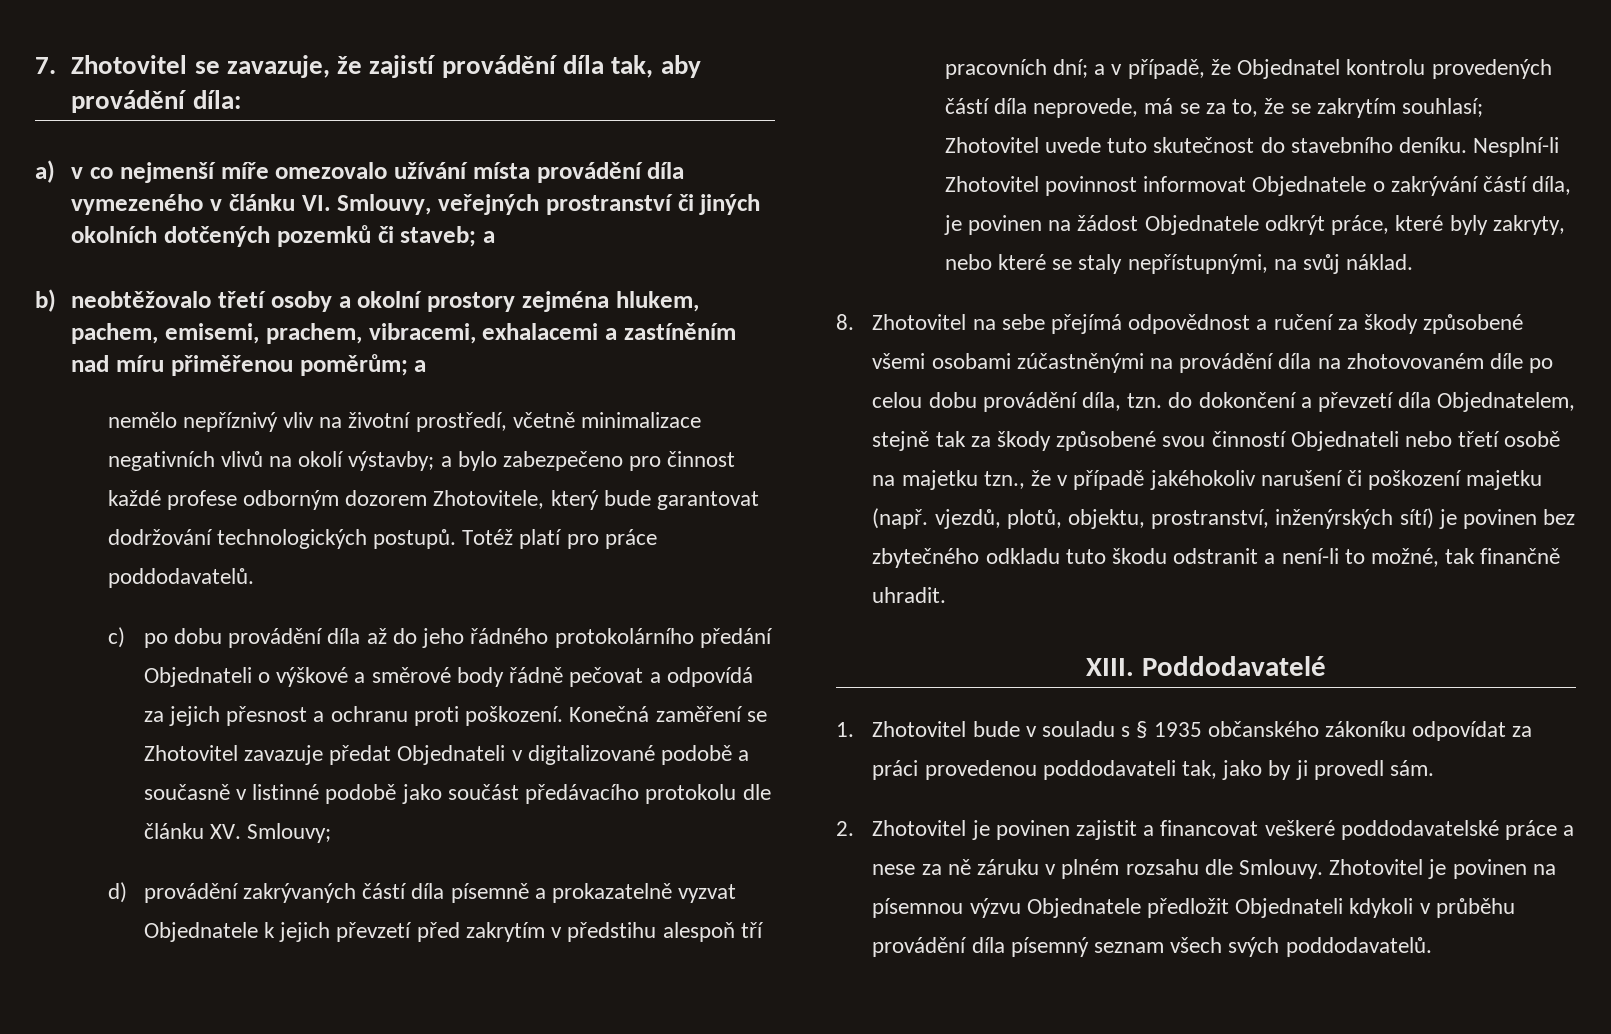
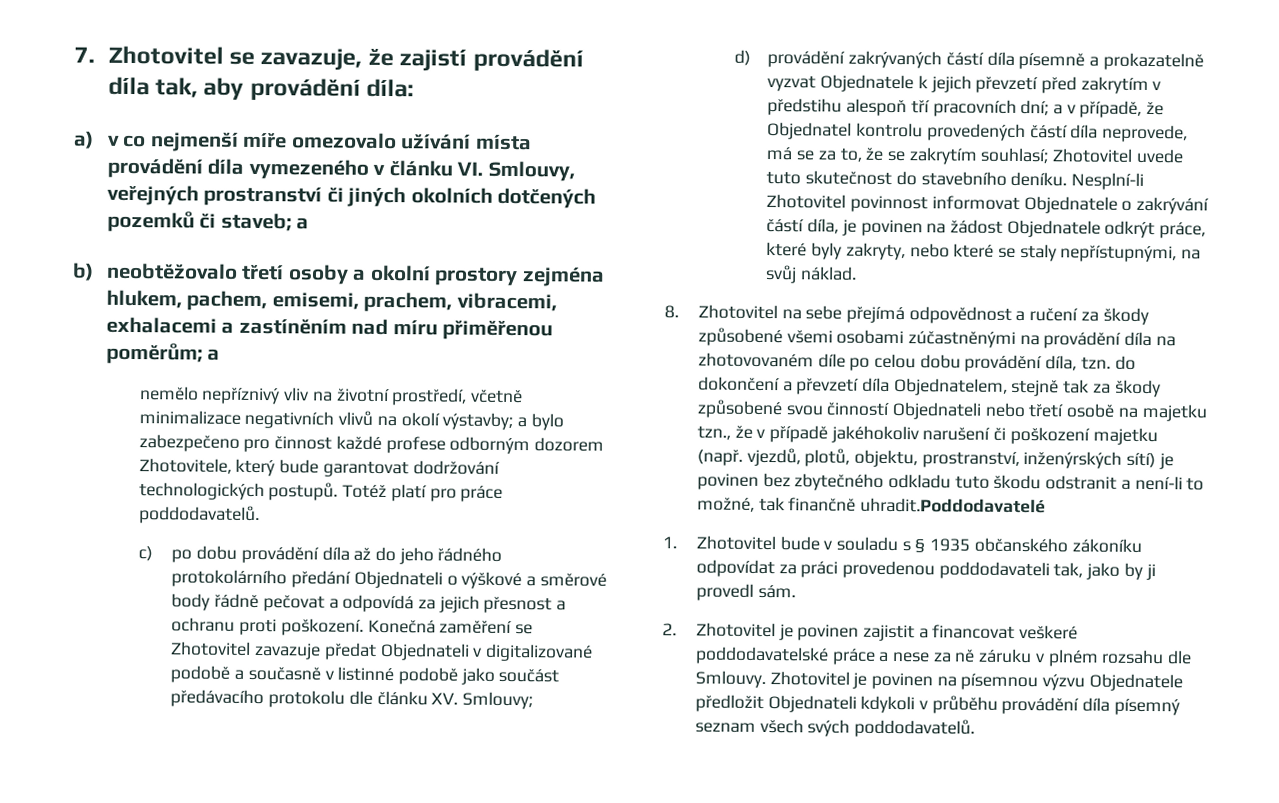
- 8. Zhotovitel na sebe přejímá odpovědnost a ručení za škody způsobené všemi osobami zúčastněnými na provádění díla na zhotovovaném díle po celou dobu provádění díla, tzn. do dokončení a převzetí díla Objednatelem, stejně tak za škody způsobené svou činností Objednateli nebo třetí osobě na majetku tzn., že v případě jakéhokoliv narušení či poškození majetku (např. vjezdů, plotů, objektu, prostranství, inženýrských sítí) je povinen bez zbytečného odkladu tuto škodu odstranit a není-li to možné, tak finančně uhradit.
- XIII. Poddodavatelé
+ 8. Zhotovitel na sebe přejímá odpovědnost a ručení za škody způsobené všemi osobami zúčastněnými na provádění díla na zhotovovaném díle po celou dobu provádění díla, tzn. do dokončení a převzetí díla Objednatelem, stejně tak za škody způsobené svou činností Objednateli nebo třetí osobě na majetku tzn., že v případě jakéhokoliv narušení či poškození majetku (např. vjezdů, plotů, objektu, prostranství, inženýrských sítí) je povinen bez zbytečného odkladu tuto škodu odstranit a není-li to možné, tak finančně uhradit.Poddodavatelé

